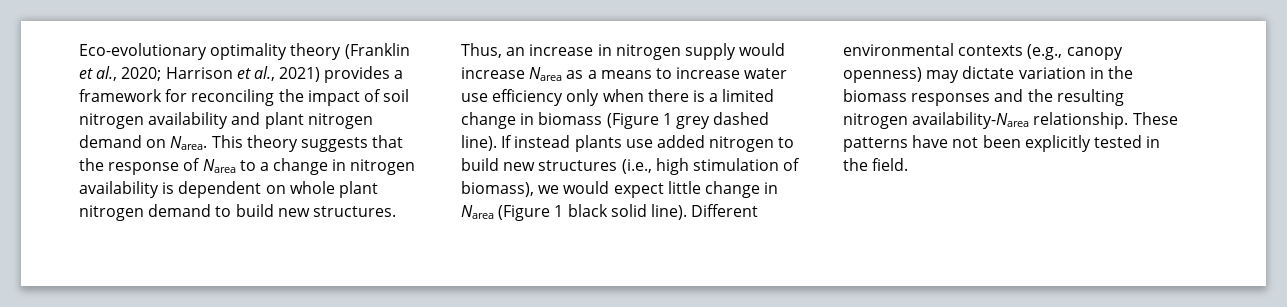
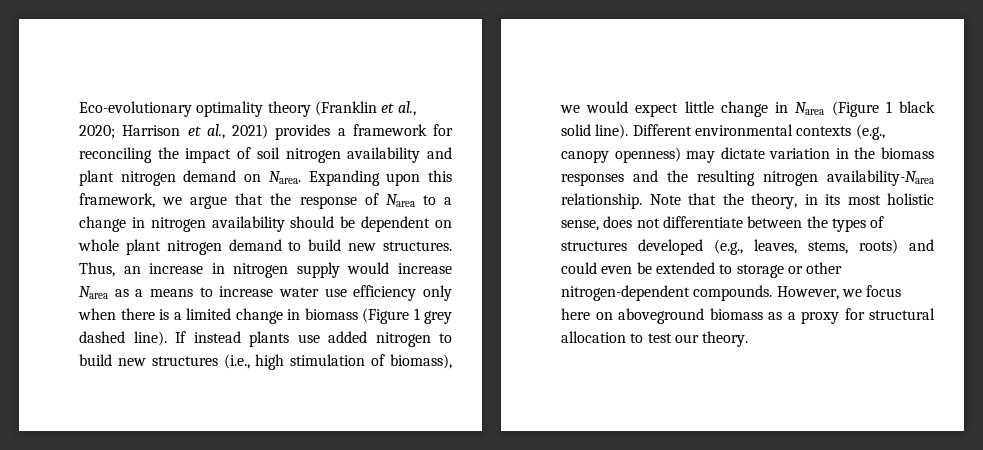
- This theory suggests that the response of Narea to a change in nitrogen availability is dependent on whole plant nitrogen demand to build new structures.
+ Expanding upon this framework, we argue that the response of Narea to a change in nitrogen availability should be dependent on whole plant nitrogen demand to build new structures.
- These patterns have not been explicitly tested in the field.
+ Note that the theory, in its most holistic sense, does not differentiate between the types of structures developed (e.g., leaves, stems, roots) and could even be extended to storage or other nitrogen-dependent compounds. However, we focus here on aboveground biomass as a proxy for structural allocation to test our theory.

